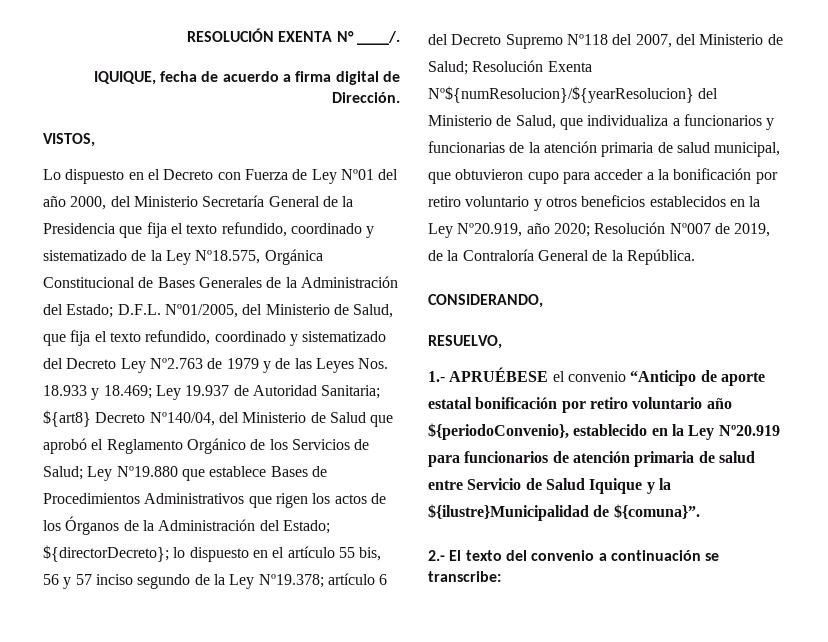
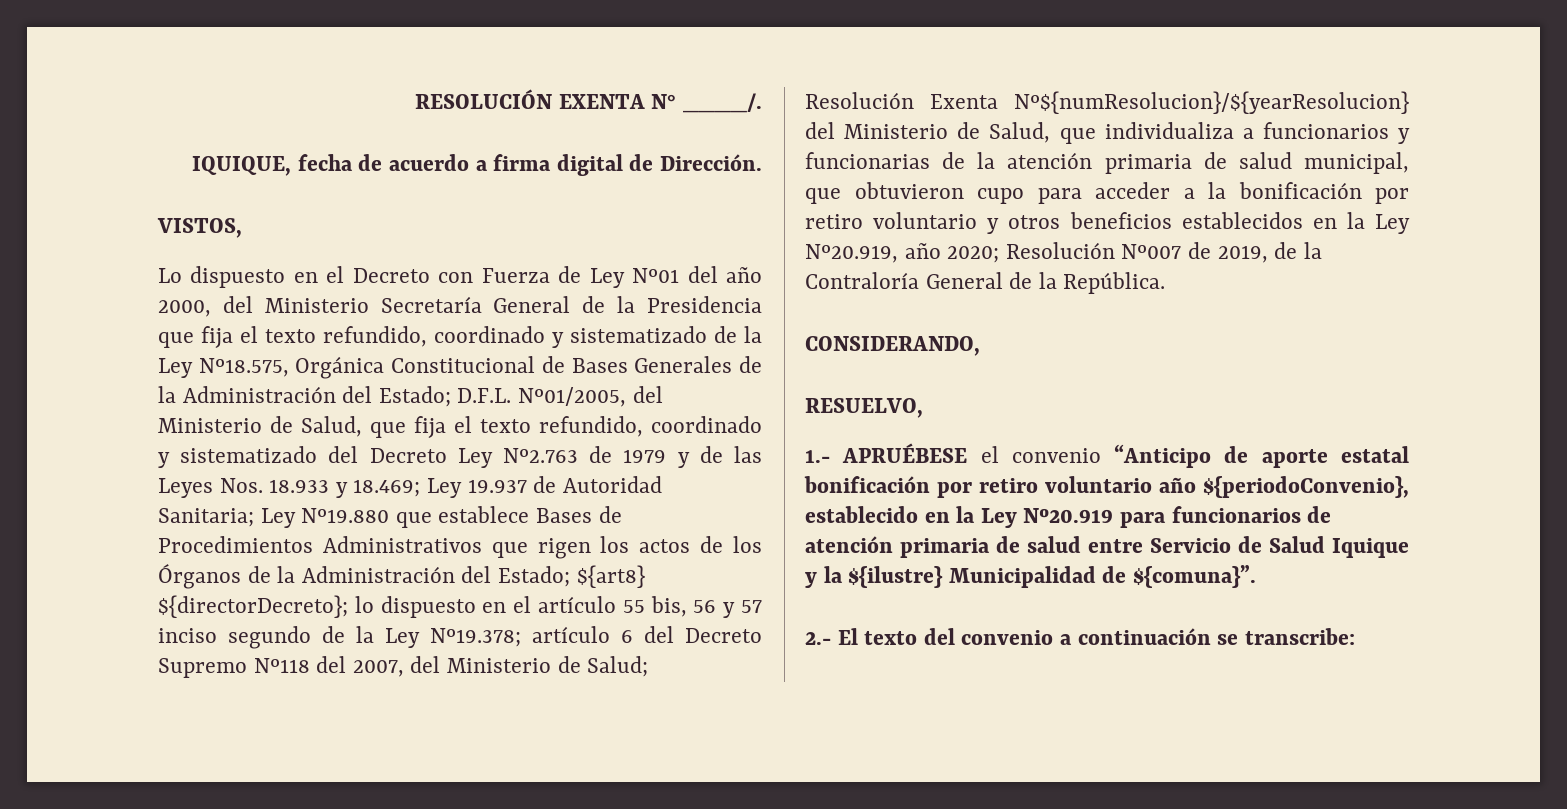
- ${art8} Decreto Nº140/04, del Ministerio de Salud que aprobó el Reglamento Orgánico de los Servicios de Salud;
- ${directorDecreto};
+ ${art8} ${directorDecreto};
- 1.- APRUÉBESE el convenio “Anticipo de aporte estatal bonificación por retiro voluntario año ${periodoConvenio}, establecido en la Ley Nº20.919 para funcionarios de atención primaria de salud entre Servicio de Salud Iquique y la ${ilustre}Municipalidad de ${comuna}”.
+ 1.- APRUÉBESE el convenio “Anticipo de aporte estatal bonificación por retiro voluntario año ${periodoConvenio}, establecido en la Ley Nº20.919 para funcionarios de atención primaria de salud entre Servicio de Salud Iquique y la ${ilustre} Municipalidad de ${comuna}”.

